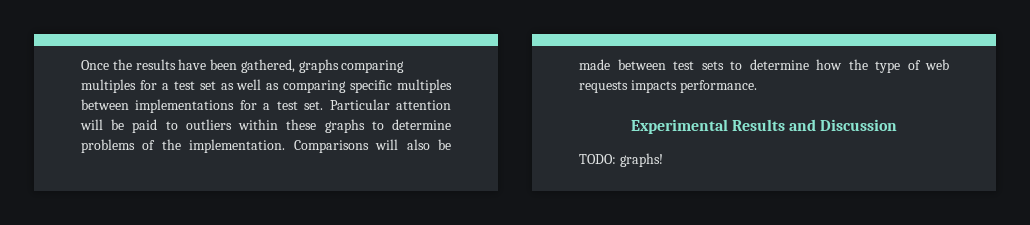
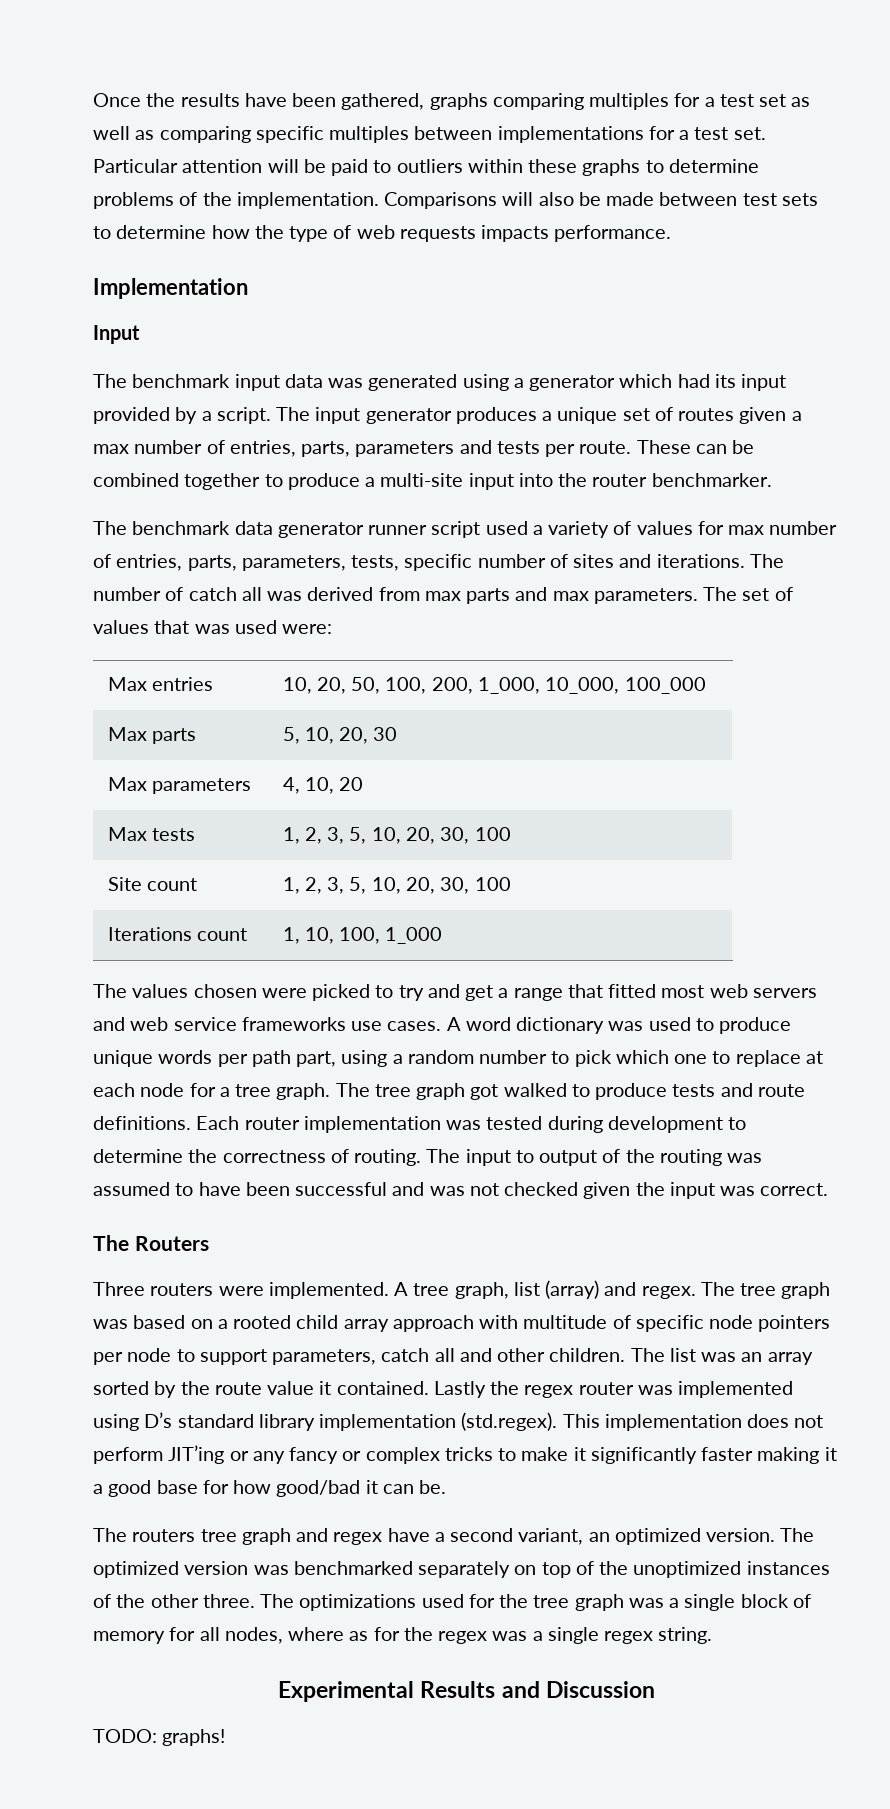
+ Implementation
+ Input
+ The benchmark input data was generated using a generator which had its input provided by a script. The input generator produces a unique set of routes given a max number of entries, parts, parameters and tests per route. These can be combined together to produce a multi-site input into the router benchmarker.
+ The benchmark data generator runner script used a variety of values for max number of entries, parts, parameters, tests, specific number of sites and iterations. The number of catch all was derived from max parts and max parameters. The set of values that was used were:
+ Max entries | 10, 20, 50, 100, 200, 1_000, 10_000, 100_000
+ Max parts | 5, 10, 20, 30
+ Max parameters | 4, 10, 20
+ Max tests | 1, 2, 3, 5, 10, 20, 30, 100
+ Site count | 1, 2, 3, 5, 10, 20, 30, 100
+ Iterations count | 1, 10, 100, 1_000
+ The values chosen were picked to try and get a range that fitted most web servers and web service frameworks use cases. A word dictionary was used to produce unique words per path part, using a random number to pick which one to replace at each node for a tree graph. The tree graph got walked to produce tests and route definitions. Each router implementation was tested during development to determine the correctness of routing. The input to output of the routing was assumed to have been successful and was not checked given the input was correct.
+ The Routers
+ Three routers were implemented. A tree graph, list (array) and regex. The tree graph was based on a rooted child array approach with multitude of specific node pointers per node to support parameters, catch all and other children. The list was an array sorted by the route value it contained. Lastly the regex router was implemented using D’s standard library implementation (std.regex). This implementation does not perform JIT’ing or any fancy or complex tricks to make it significantly faster making it a good base for how good/bad it can be.
+ The routers tree graph and regex have a second variant, an optimized version. The optimized version was benchmarked separately on top of the unoptimized instances of the other three. The optimizations used for the tree graph was a single block of memory for all nodes, where as for the regex was a single regex string.

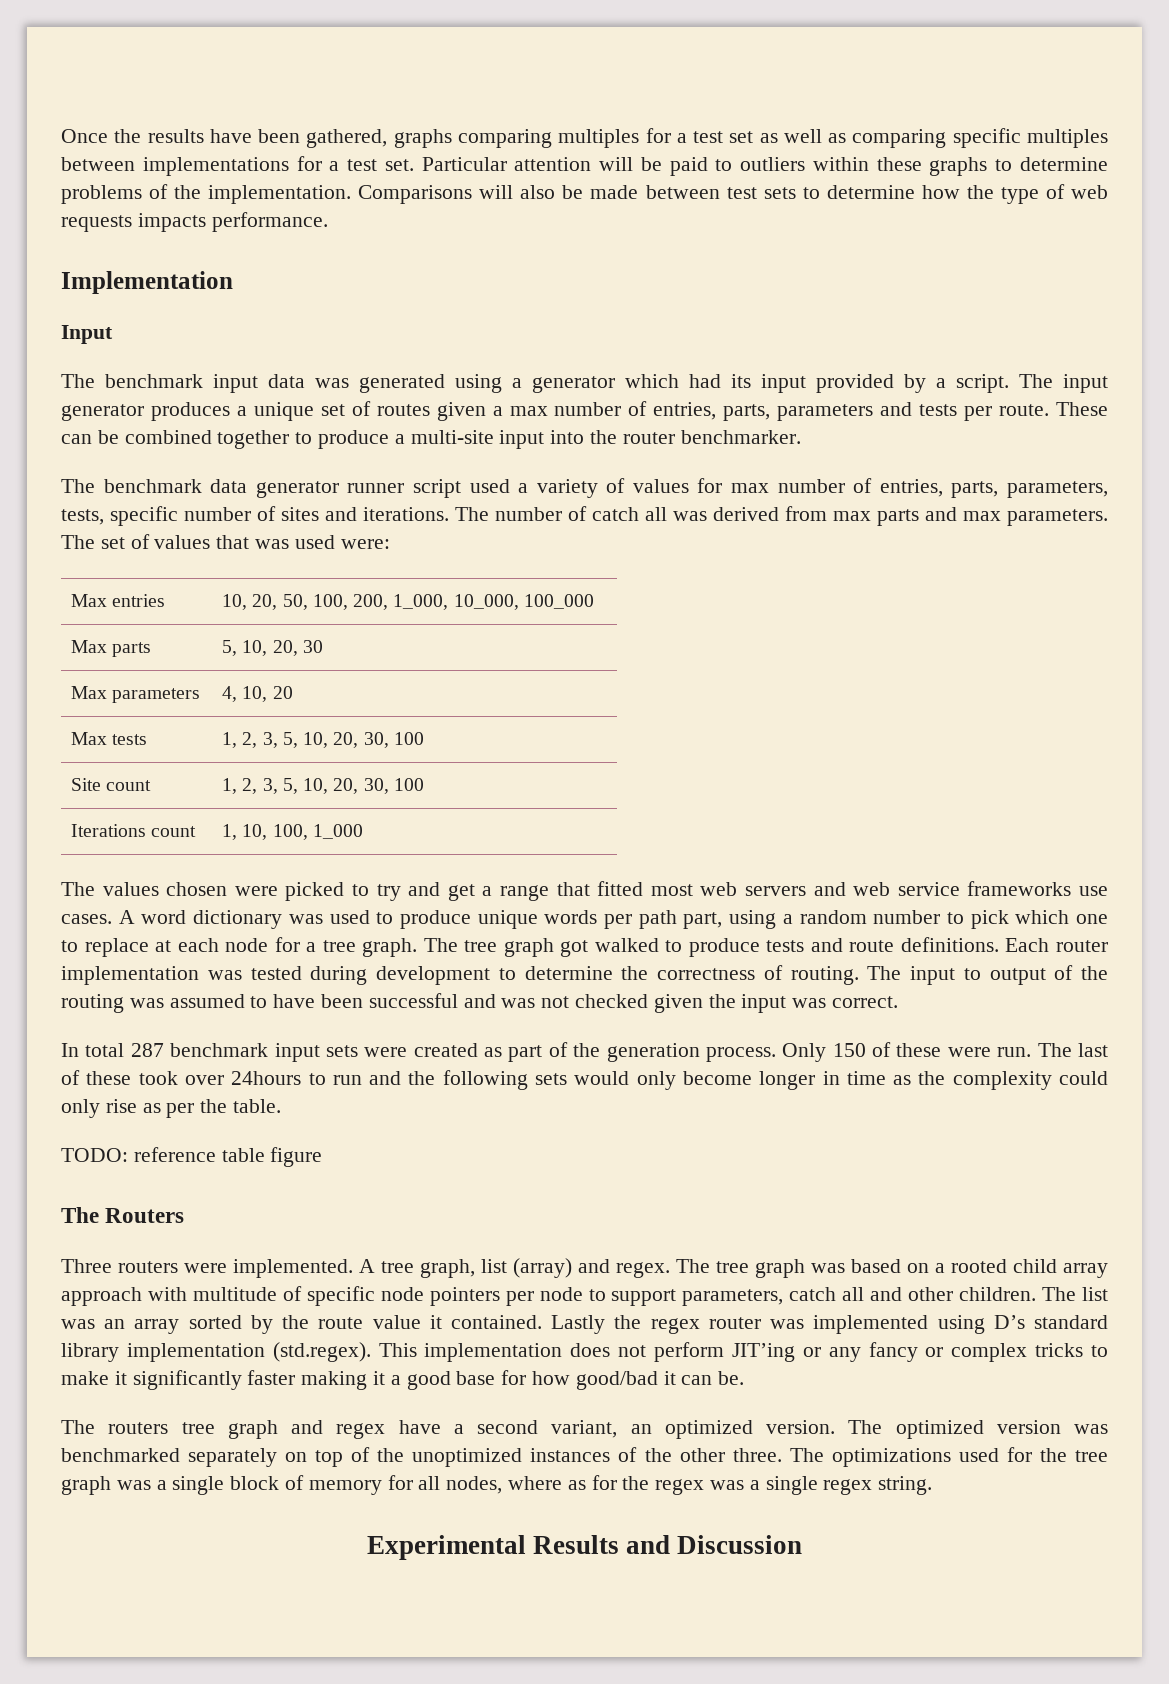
+ In total 287 benchmark input sets were created as part of the generation process. Only 150 of these were run. The last of these took over 24hours to run and the following sets would only become longer in time as the complexity could only rise as per the table.
+ TODO: reference table figure
- TODO: graphs!

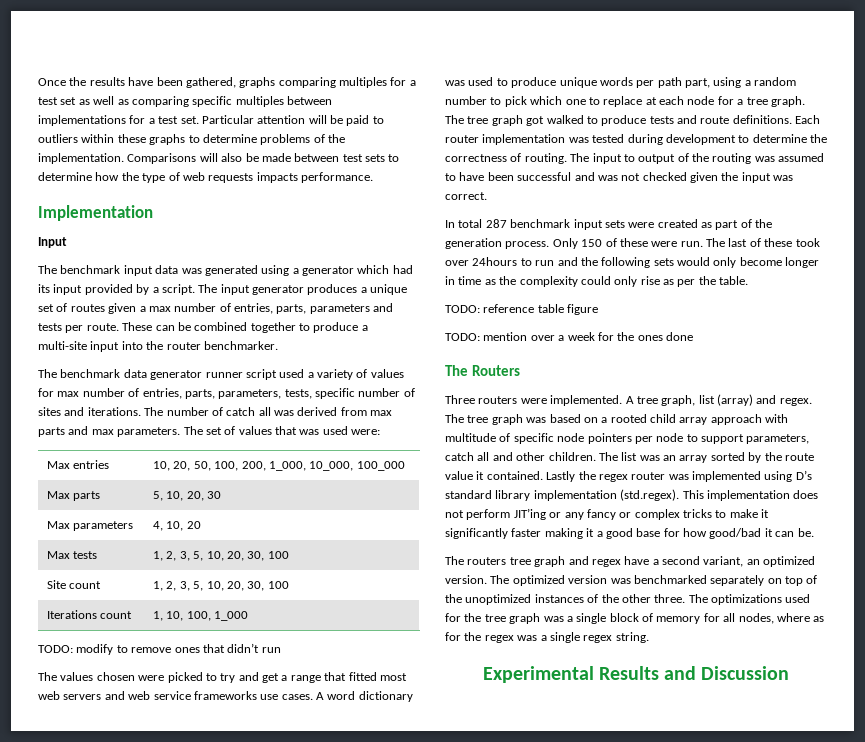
+ TODO: modify to remove ones that didn’t run
+ TODO: mention over a week for the ones done

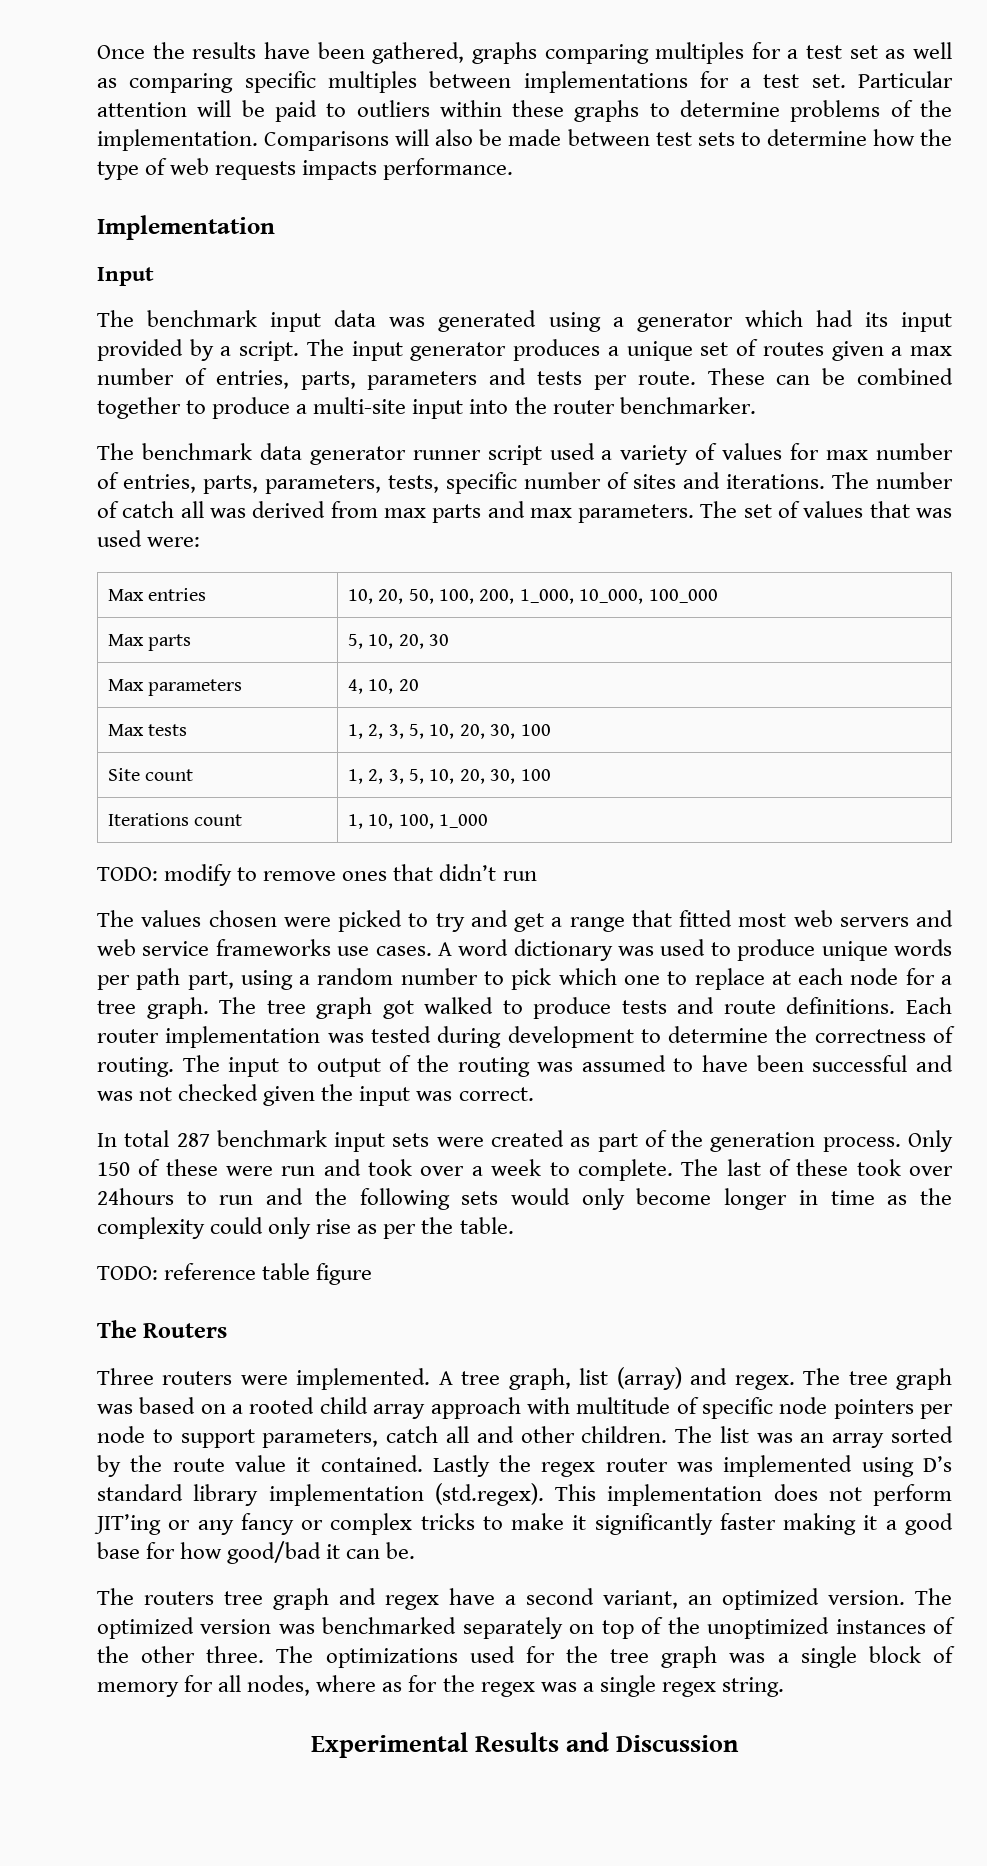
- Only 150 of these were run.
+ Only 150 of these were run and took over a week to complete.
- TODO: mention over a week for the ones done

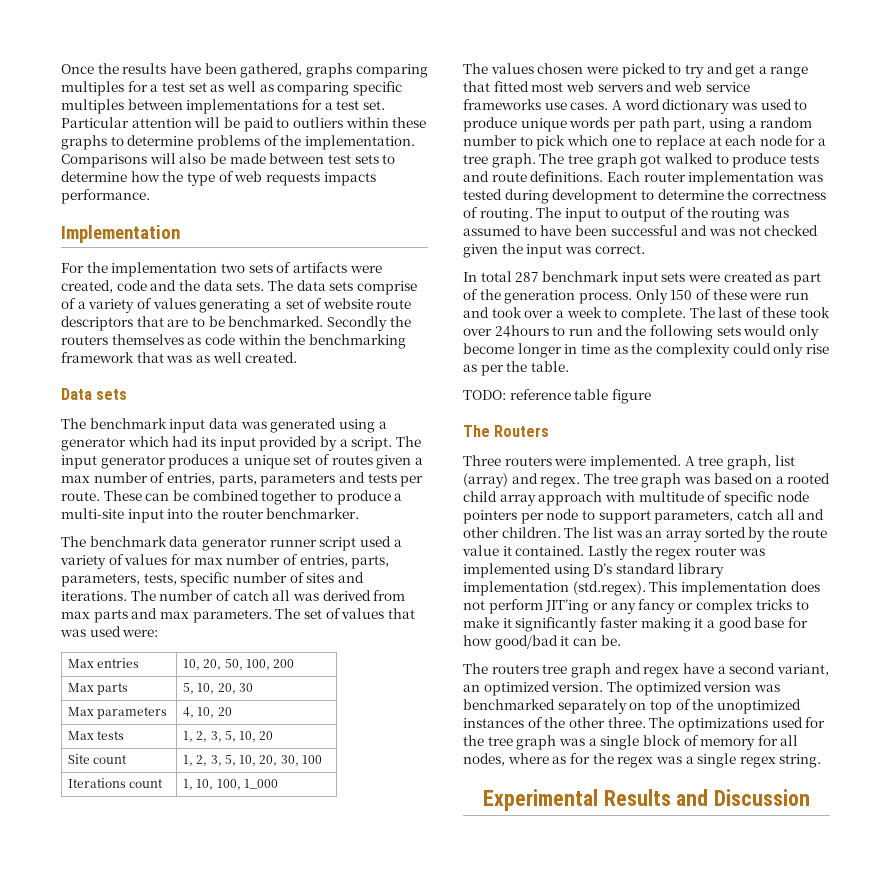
- Input
+ For the implementation two sets of artifacts were created, code and the data sets. The data sets comprise of a variety of values generating a set of website route descriptors that are to be benchmarked. Secondly the routers themselves as code within the benchmarking framework that was as well created.
+ Data sets
- Max entries | 10, 20, 50, 100, 200, 1_000, 10_000, 100_000
+ Max entries | 10, 20, 50, 100, 200
- Max tests | 1, 2, 3, 5, 10, 20, 30, 100
+ Max tests | 1, 2, 3, 5, 10, 20
- TODO: modify to remove ones that didn’t run

